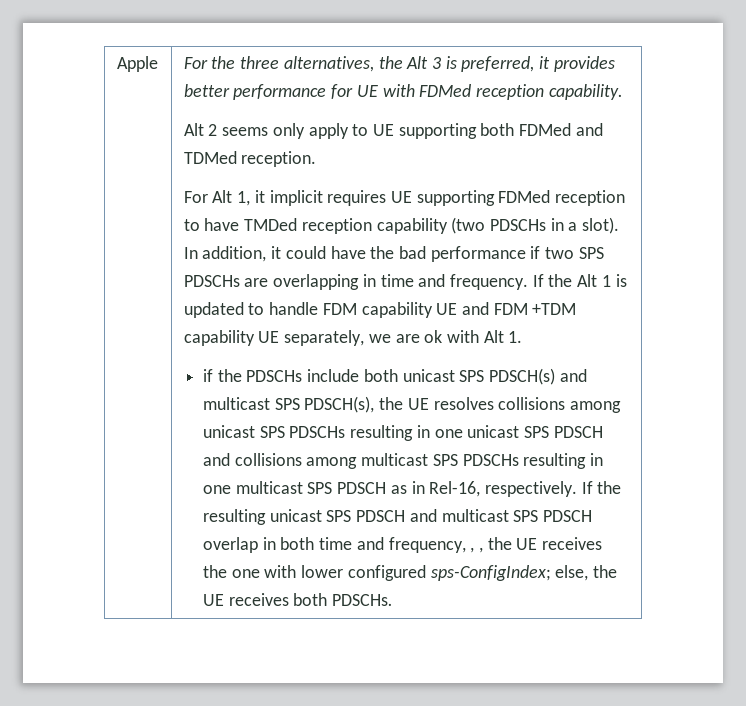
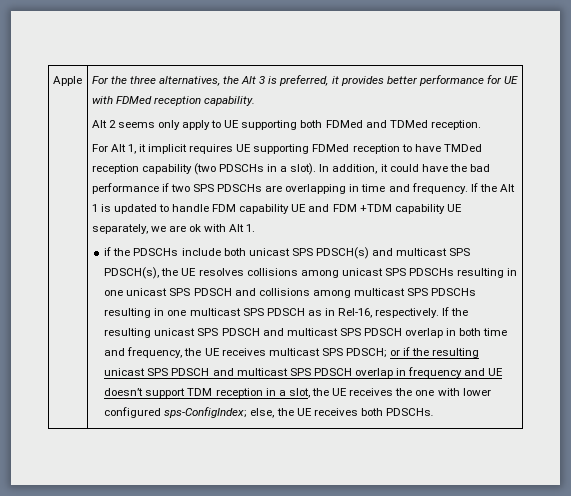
- If the resulting unicast SPS PDSCH and multicast SPS PDSCH overlap in both time and frequency, , , the UE receives the one with lower configured sps-ConfigIndex; else, the UE receives both PDSCHs.
+ If the resulting unicast SPS PDSCH and multicast SPS PDSCH overlap in both time and frequency, the UE receives multicast SPS PDSCH; or if the resulting unicast SPS PDSCH and multicast SPS PDSCH overlap in frequency and UE doesn’t support TDM reception in a slot, the UE receives the one with lower configured sps-ConfigIndex; else, the UE receives both PDSCHs.

